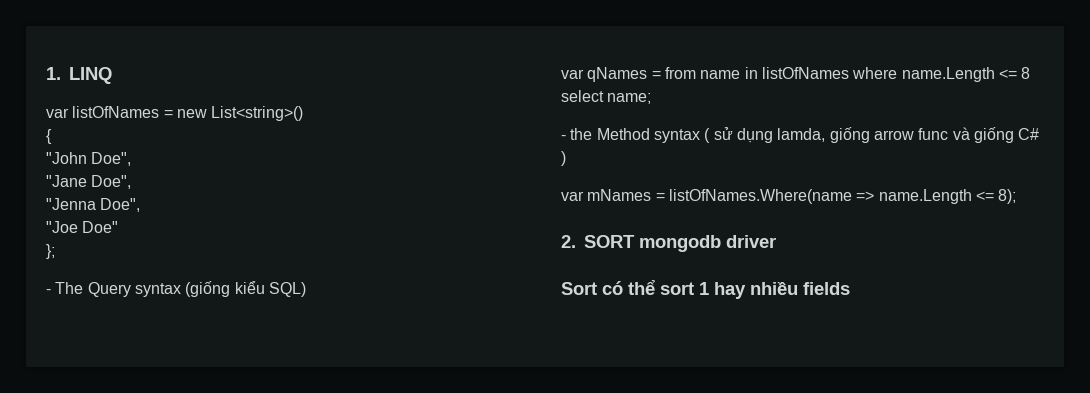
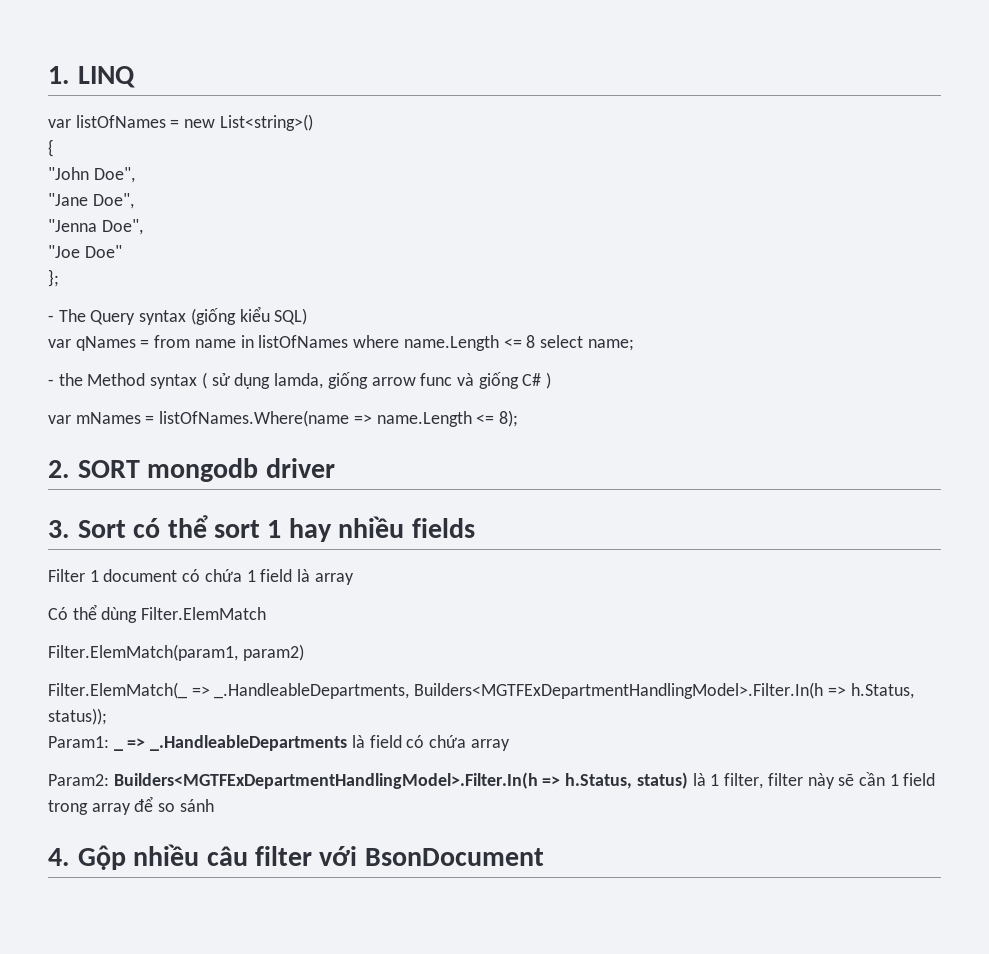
- Sort có thể sort 1 hay nhiều fields
+ 3. Sort có thể sort 1 hay nhiều fields
+ Filter 1 document có chứa 1 field là array
+ Có thể dùng Filter.ElemMatch
+ Filter.ElemMatch(param1, param2)
+ Filter.ElemMatch(_ => _.HandleableDepartments, Builders<MGTFExDepartmentHandlingModel>.Filter.In(h => h.Status, status));
+ Param1: _ => _.HandleableDepartments là field có chứa array
+ Param2: Builders<MGTFExDepartmentHandlingModel>.Filter.In(h => h.Status, status) là 1 filter, filter này sẽ cần 1 field trong array để so sánh
+ 4. Gộp nhiều câu filter với BsonDocument

